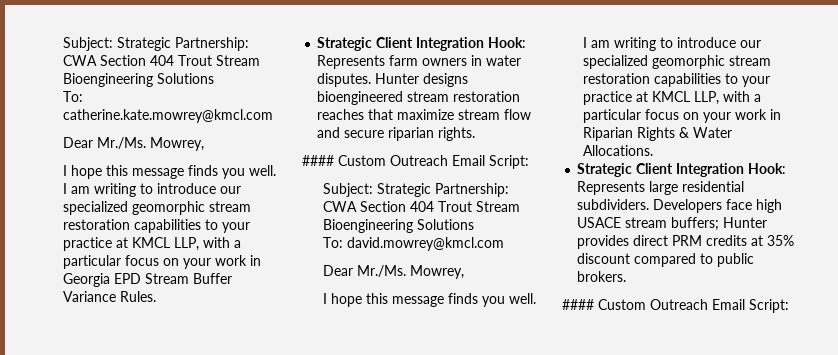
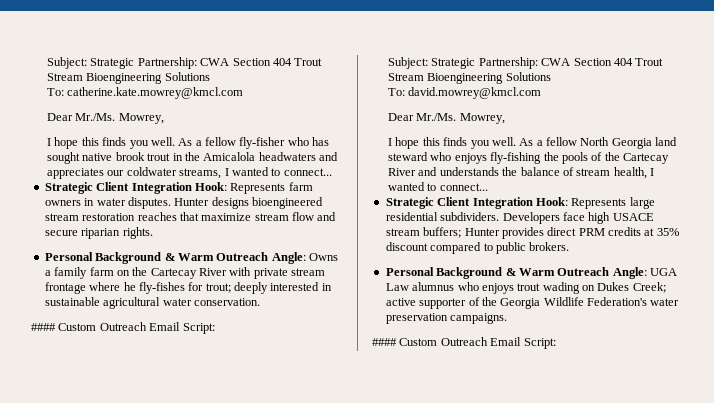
- I hope this message finds you well. I am writing to introduce our specialized geomorphic stream restoration capabilities to your practice at KMCL LLP, with a particular focus on your work in Georgia EPD Stream Buffer Variance Rules.
+ I hope this finds you well. As a fellow fly-fisher who has sought native brook trout in the Amicalola headwaters and appreciates our coldwater streams, I wanted to connect...
+ Personal Background & Warm Outreach Angle: Owns a family farm on the Cartecay River with private stream frontage where he fly-fishes for trout; deeply interested in sustainable agricultural water conservation.
- I hope this message finds you well. I am writing to introduce our specialized geomorphic stream restoration capabilities to your practice at KMCL LLP, with a particular focus on your work in Riparian Rights & Water Allocations.
+ I hope this finds you well. As a fellow North Georgia land steward who enjoys fly-fishing the pools of the Cartecay River and understands the balance of stream health, I wanted to connect...
+ Personal Background & Warm Outreach Angle: UGA Law alumnus who enjoys trout wading on Dukes Creek; active supporter of the Georgia Wildlife Federation's water preservation campaigns.

